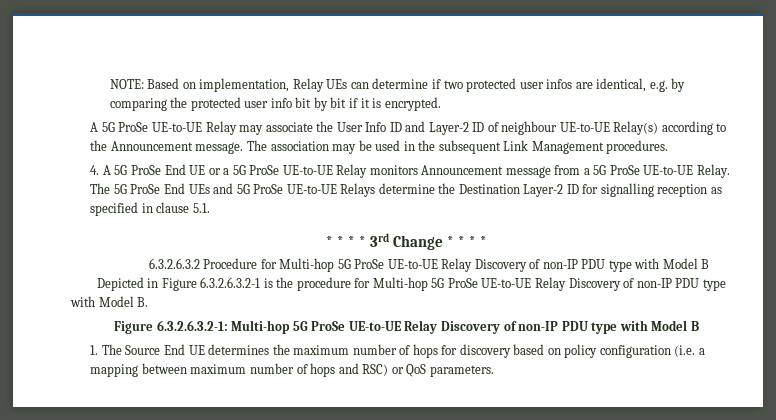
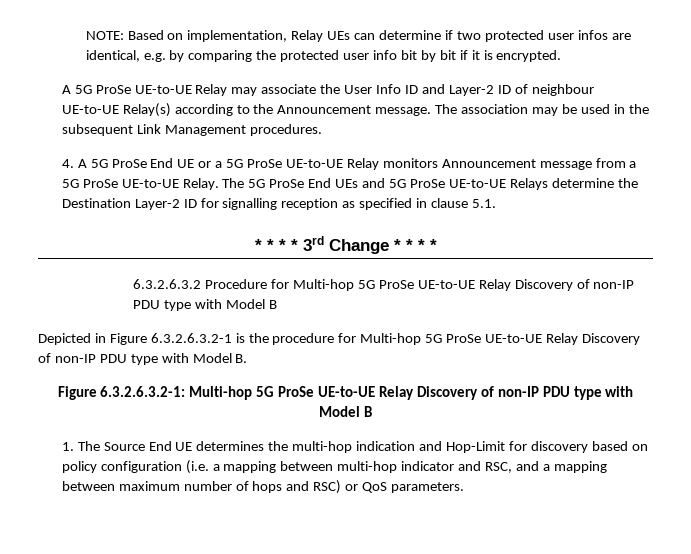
- 1. The Source End UE determines the maximum number of hops for discovery based on policy configuration (i.e. a mapping between maximum number of hops and RSC) or QoS parameters.
+ 1. The Source End UE determines the multi-hop indication and Hop-Limit for discovery based on policy configuration (i.e. a mapping between multi-hop indicator and RSC, and a mapping between maximum number of hops and RSC) or QoS parameters.

